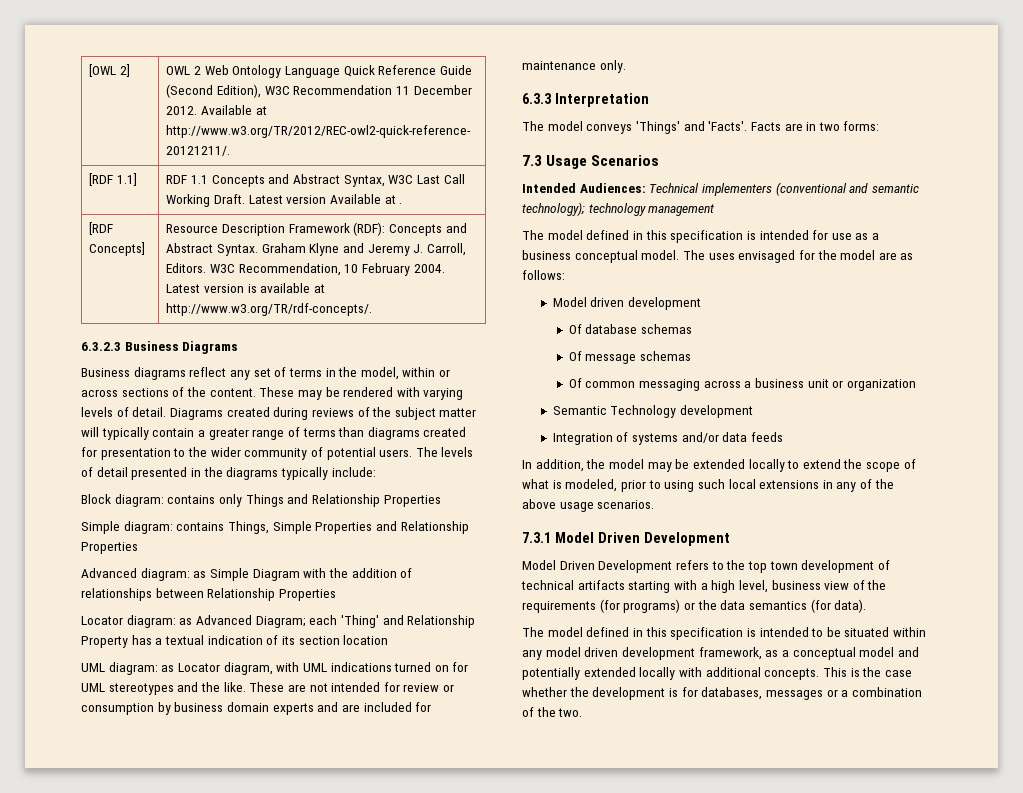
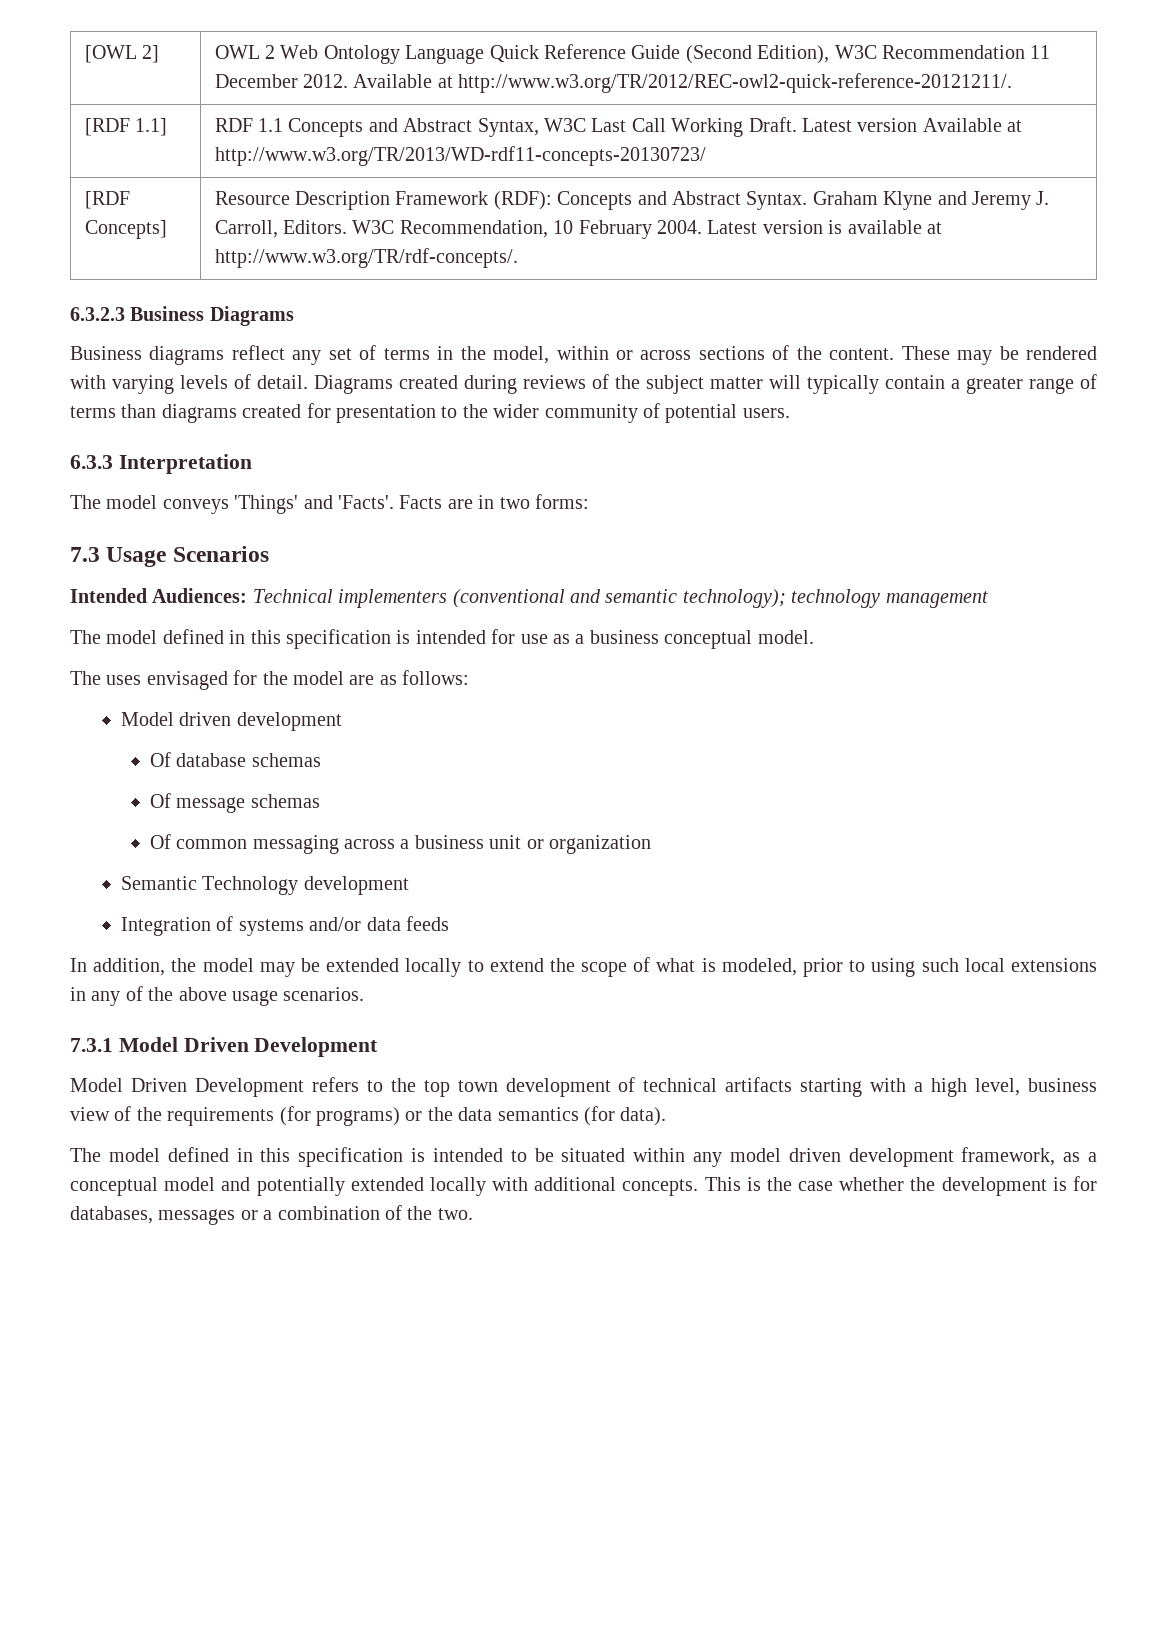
- [RDF 1.1] | RDF 1.1 Concepts and Abstract Syntax, W3C Last Call Working Draft. Latest version Available at .
+ [RDF 1.1] | RDF 1.1 Concepts and Abstract Syntax, W3C Last Call Working Draft. Latest version Available at http://www.w3.org/TR/2013/WD-rdf11-concepts-20130723/
- The levels of detail presented in the diagrams typically include:
- Block diagram: contains only Things and Relationship Properties
- Simple diagram: contains Things, Simple Properties and Relationship Properties
- Advanced diagram: as Simple Diagram with the addition of relationships between Relationship Properties
- Locator diagram: as Advanced Diagram; each 'Thing' and Relationship Property has a textual indication of its section location
- UML diagram: as Locator diagram, with UML indications turned on for UML stereotypes and the like. These are not intended for review or consumption by business domain experts and are included for maintenance only.
- The model defined in this specification is intended for use as a business conceptual model. The uses envisaged for the model are as follows:
+ The model defined in this specification is intended for use as a business conceptual model.
+ The uses envisaged for the model are as follows:

